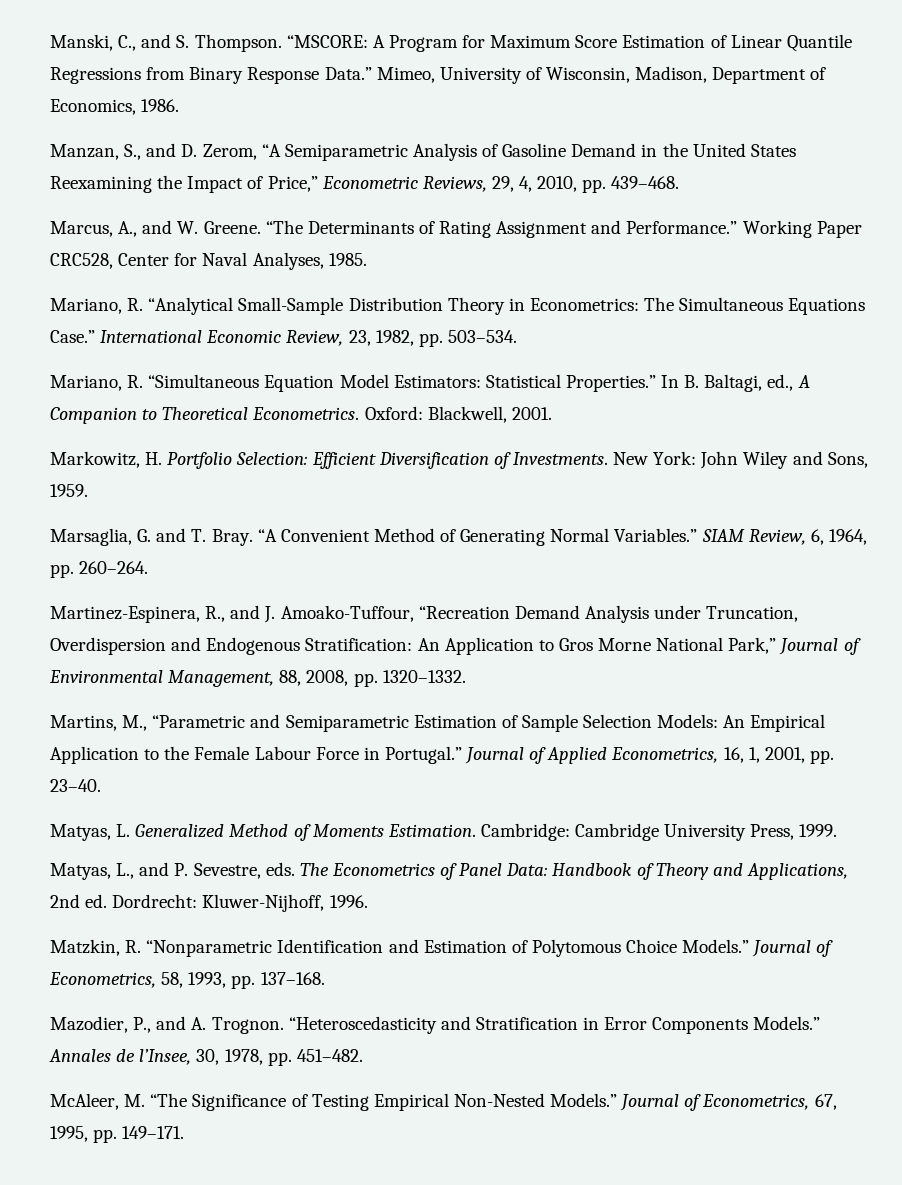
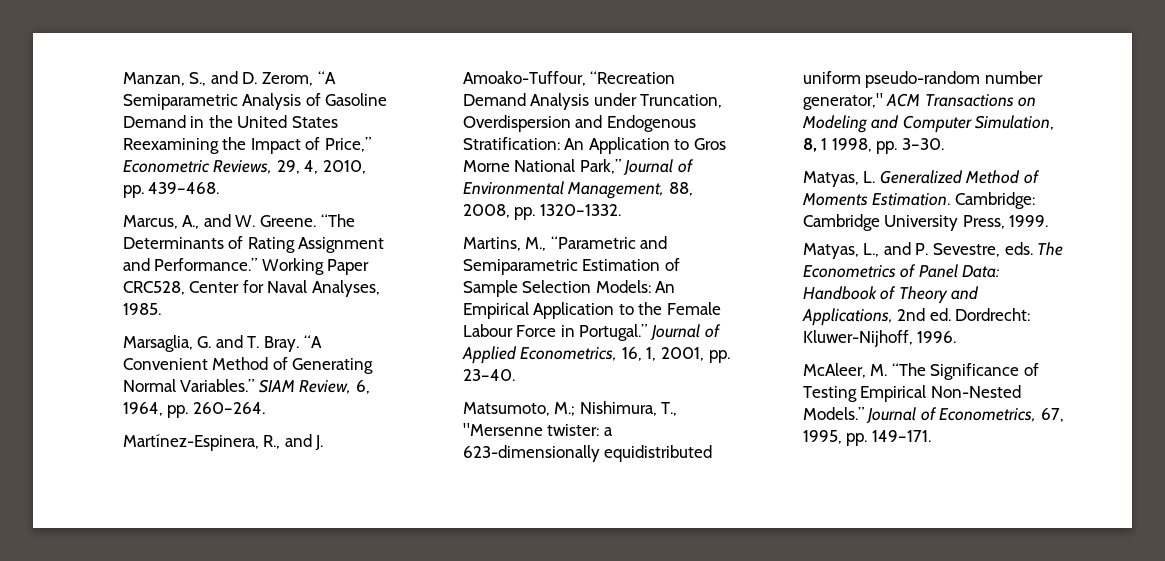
- Manski, C., and S. Thompson. “MSCORE: A Program for Maximum Score Estimation of Linear Quantile Regressions from Binary Response Data.” Mimeo, University of Wisconsin, Madison, Department of Economics, 1986.
- Mariano, R. “Analytical Small-Sample Distribution Theory in Econometrics: The Simultaneous Equations Case.” International Economic Review, 23, 1982, pp. 503–534.
- Mariano, R. “Simultaneous Equation Model Estimators: Statistical Properties.” In B. Baltagi, ed., A Companion to Theoretical Econometrics. Oxford: Blackwell, 2001.
- Markowitz, H. Portfolio Selection: Efficient Diversification of Investments. New York: John Wiley and Sons, 1959.
- Martinez-Espinera, R., and J. Amoako-Tuffour, “Recreation Demand Analysis under Truncation, Overdispersion and Endogenous Stratification: An Application to Gros Morne National Park,” Journal of Environmental Management, 88, 2008, pp. 1320–1332.
+ Martínez-Espinera, R., and J. Amoako-Tuffour, “Recreation Demand Analysis under Truncation, Overdispersion and Endogenous Stratification: An Application to Gros Morne National Park,” Journal of Environmental Management, 88, 2008, pp. 1320–1332.
+ Matsumoto, M.; Nishimura, T., "Mersenne twister: a 623-dimensionally equidistributed uniform pseudo-random number generator," ACM Transactions on Modeling and Computer Simulation, 8, 1 1998, pp. 3–30.
- Matzkin, R. “Nonparametric Identification and Estimation of Polytomous Choice Models.” Journal of Econometrics, 58, 1993, pp. 137–168.
- Mazodier, P., and A. Trognon. “Heteroscedasticity and Stratification in Error Components Models.” Annales de l’Insee, 30, 1978, pp. 451–482.

